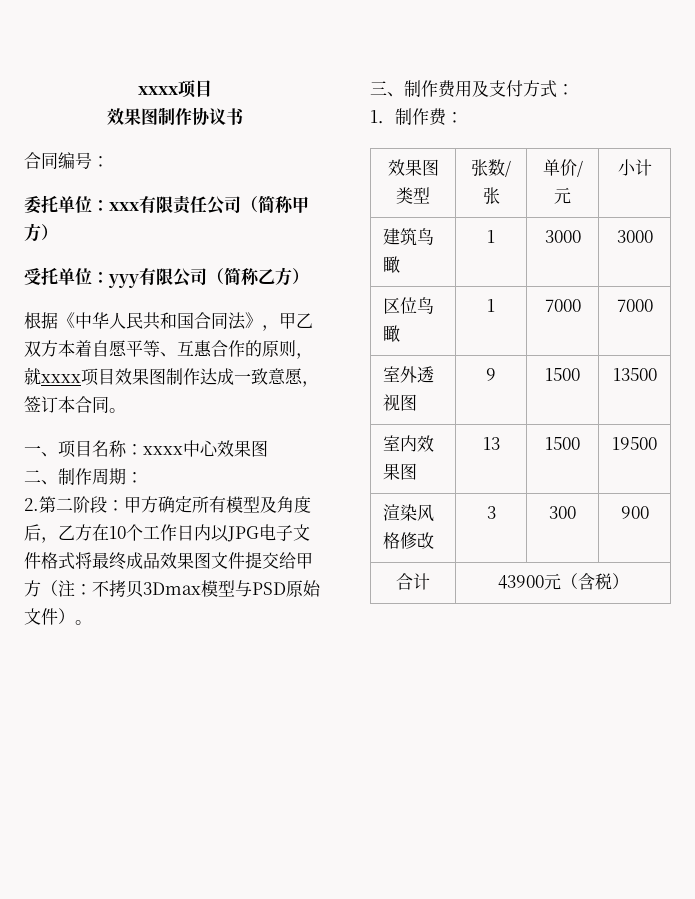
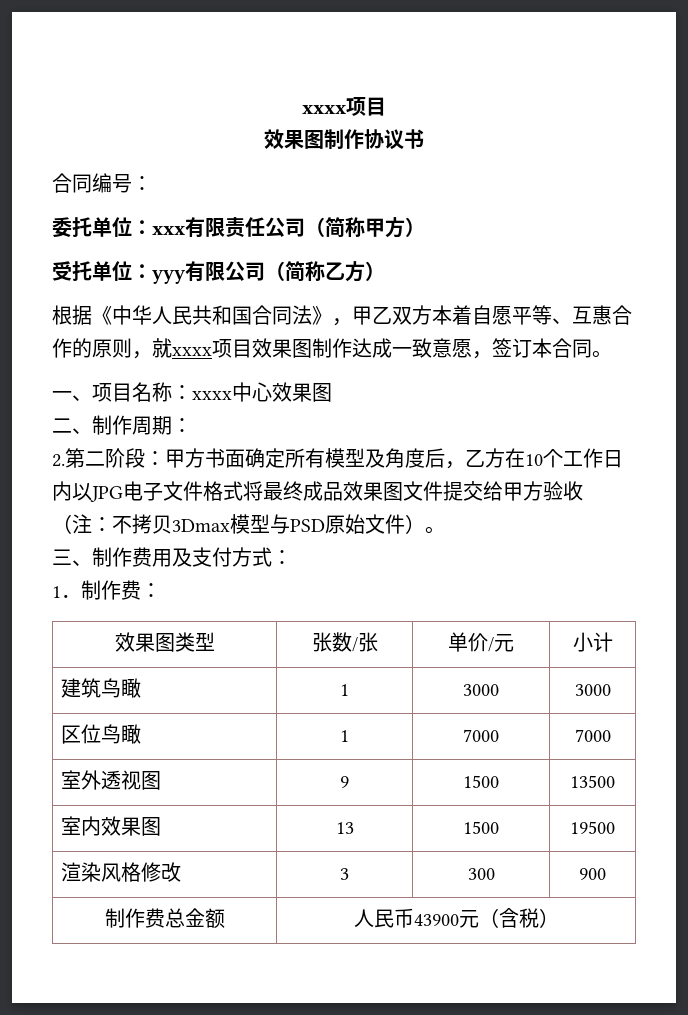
- 2.第二阶段：甲方确定所有模型及角度后，乙方在10个工作日内以JPG电子文件格式将最终成品效果图文件提交给甲方（注：不拷贝3Dmax模型与PSD原始文件）。
+ 2.第二阶段：甲方书面确定所有模型及角度后，乙方在10个工作日内以JPG电子文件格式将最终成品效果图文件提交给甲方验收（注：不拷贝3Dmax模型与PSD原始文件）。
- 合计 | 43900元（含税）
+ 制作费总金额 | 人民币43900元（含税）

